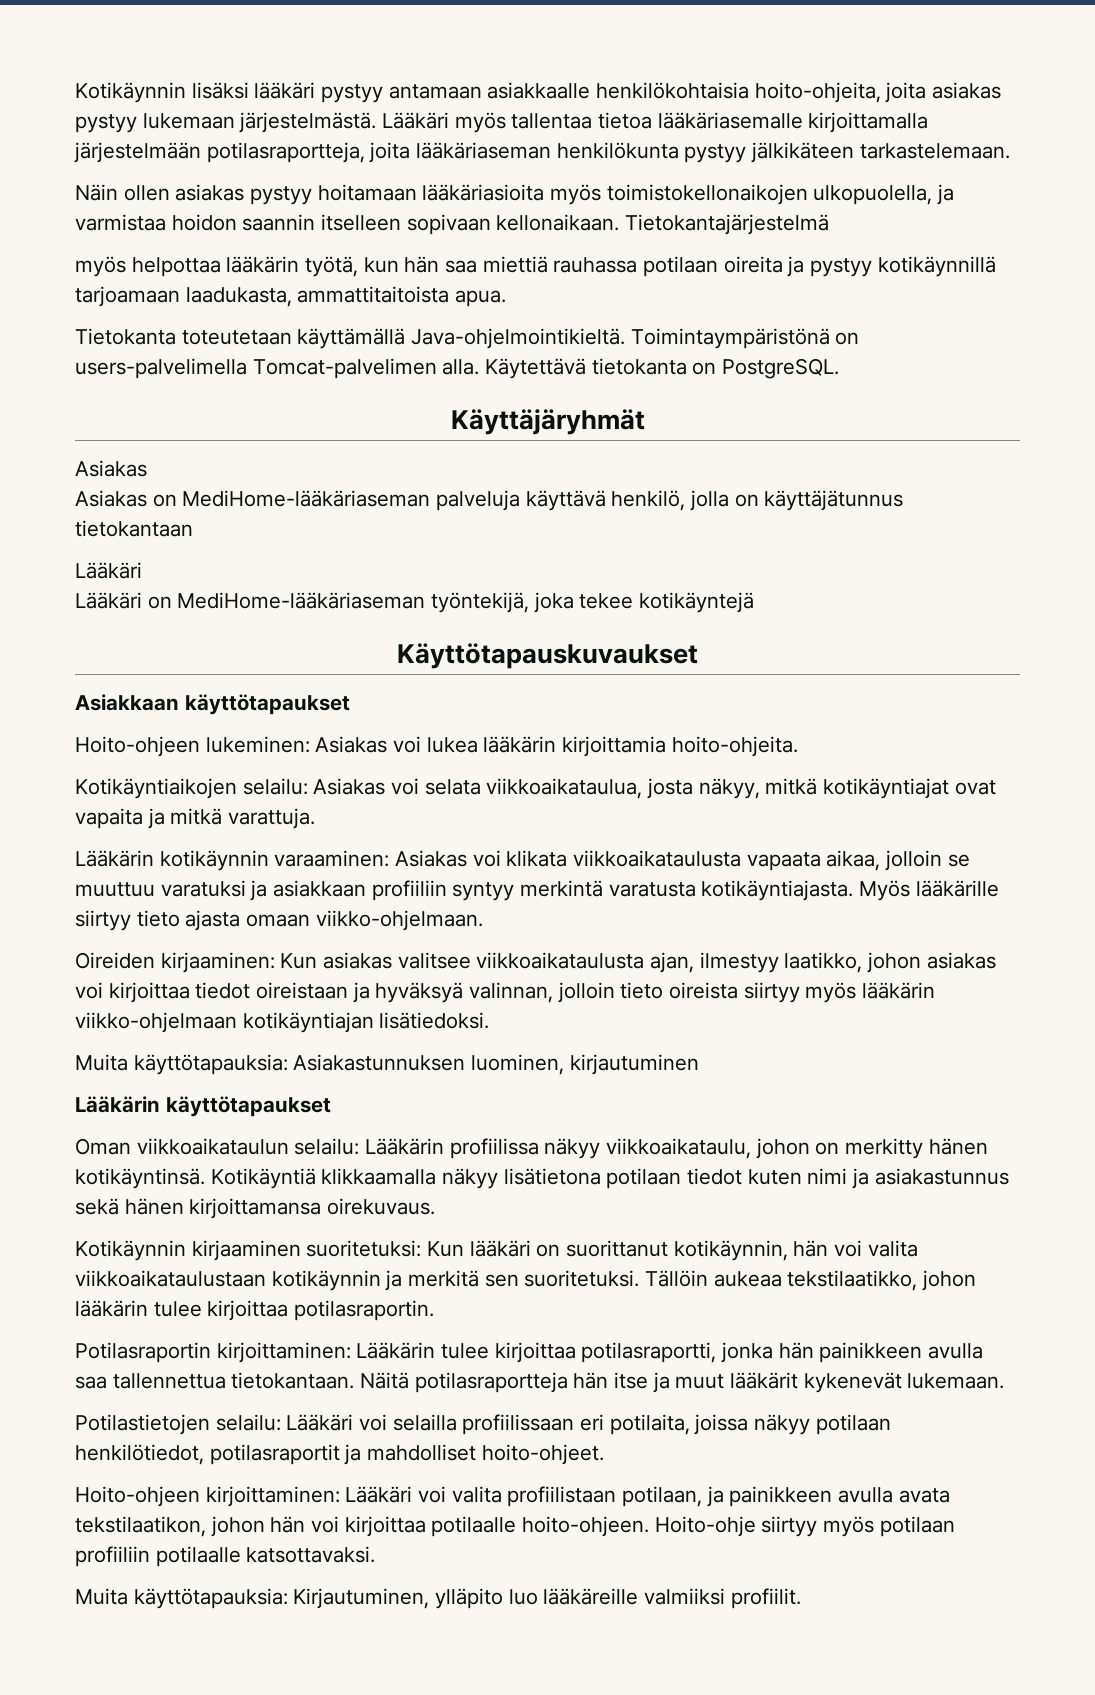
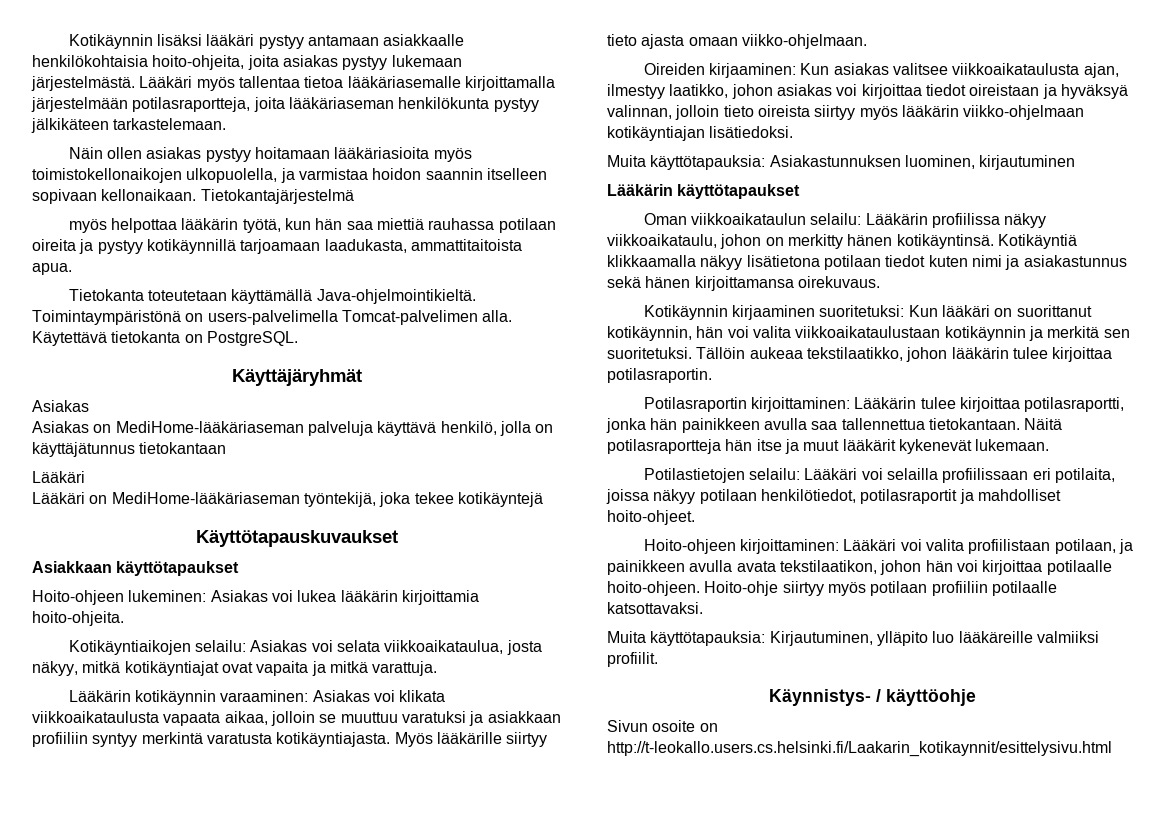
+ Käynnistys- / käyttöohje
+ Sivun osoite on http://t-leokallo.users.cs.helsinki.fi/Laakarin_kotikaynnit/esittelysivu.html

